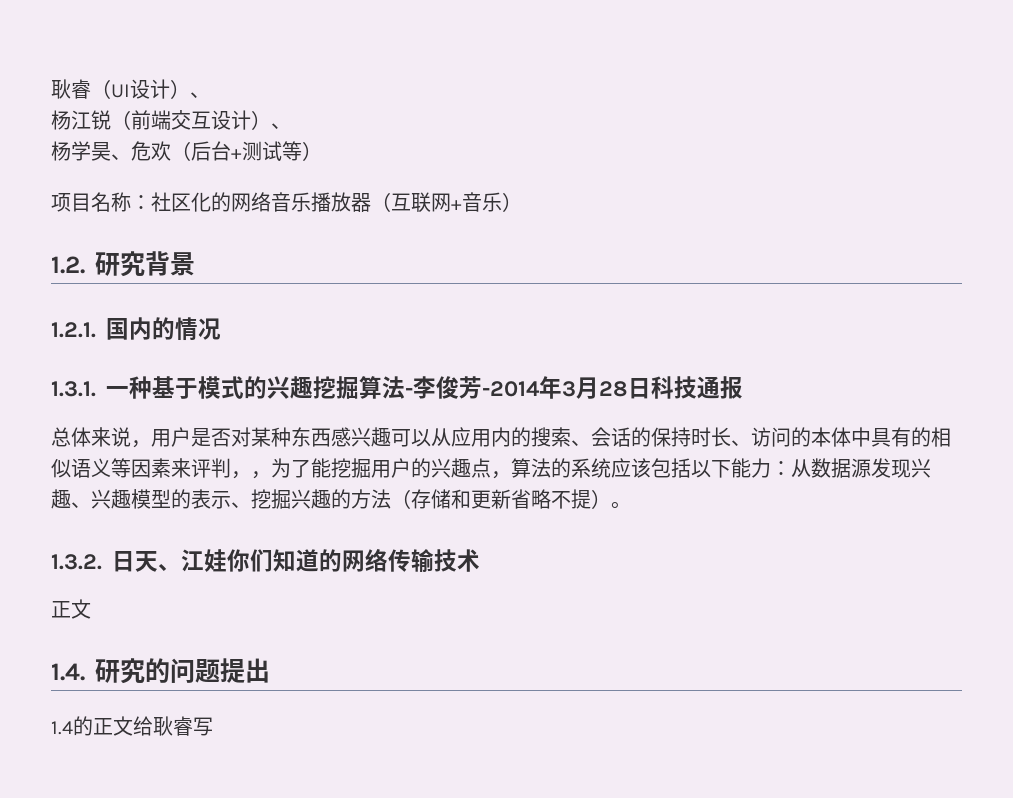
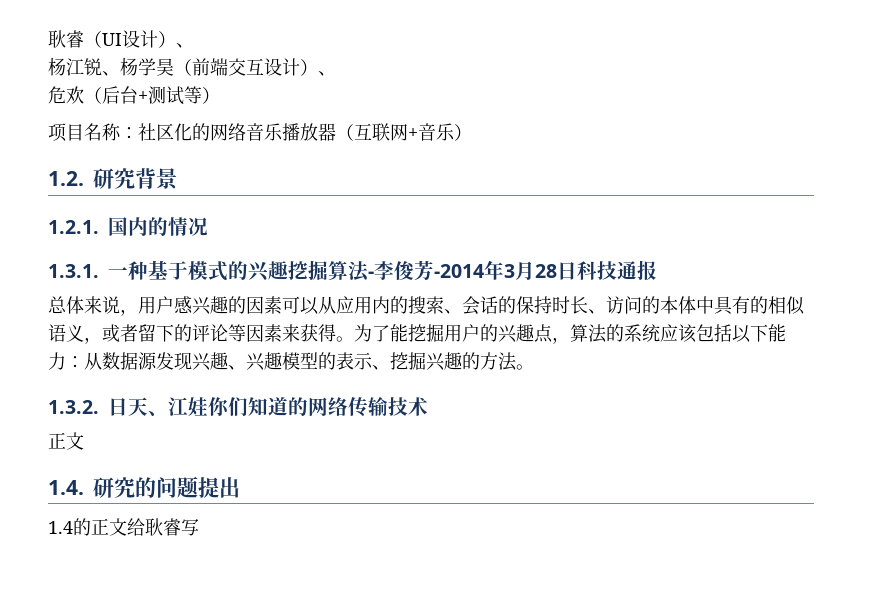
- 杨江锐（前端交互设计）、
+ 杨江锐、杨学昊（前端交互设计）、
- 杨学昊、危欢（后台+测试等）
+ 危欢（后台+测试等）
- 总体来说，用户是否对某种东西感兴趣可以从应用内的搜索、会话的保持时长、访问的本体中具有的相似语义等因素来评判，，为了能挖掘用户的兴趣点，算法的系统应该包括以下能力：从数据源发现兴趣、兴趣模型的表示、挖掘兴趣的方法（存储和更新省略不提）。
+ 总体来说，用户感兴趣的因素可以从应用内的搜索、会话的保持时长、访问的本体中具有的相似语义，或者留下的评论等因素来获得。为了能挖掘用户的兴趣点，算法的系统应该包括以下能力：从数据源发现兴趣、兴趣模型的表示、挖掘兴趣的方法。

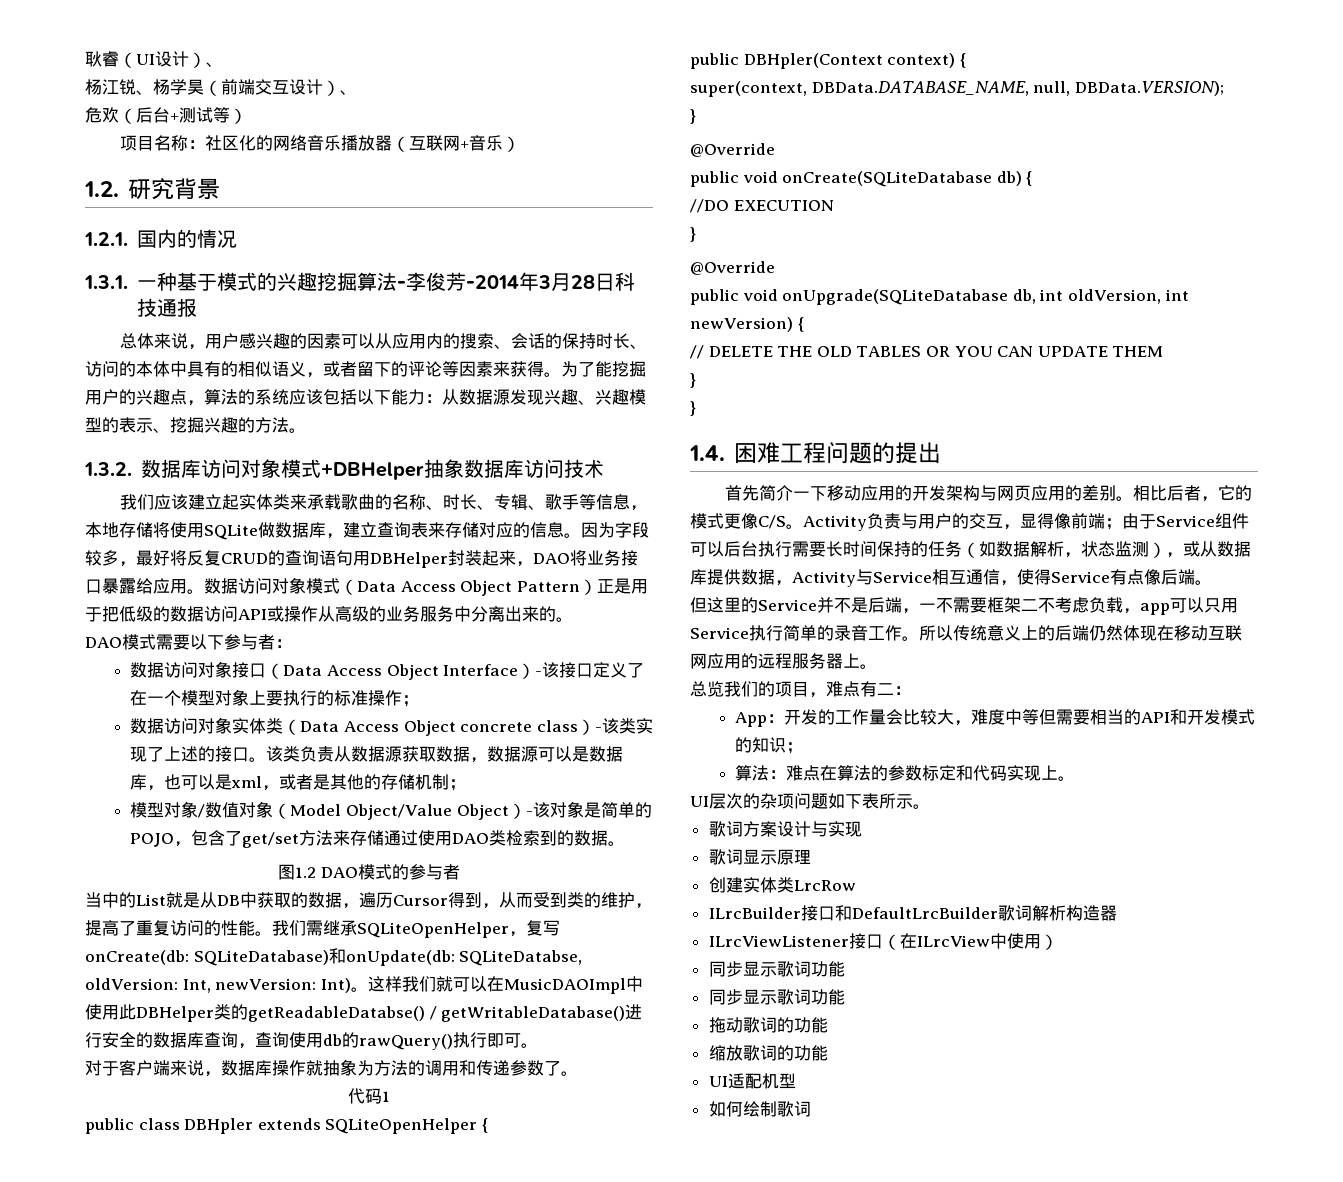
- 1.3.2.日天、江娃你们知道的网络传输技术
- 正文
- 1.4.研究的问题提出
- 1.4的正文给耿睿写
+ 1.3.2.数据库访问对象模式+DBHelper抽象数据库访问技术
+ 我们应该建立起实体类来承载歌曲的名称、时长、专辑、歌手等信息，本地存储将使用SQLite做数据库，建立查询表来存储对应的信息。因为字段较多，最好将反复CRUD的查询语句用DBHelper封装起来，DAO将业务接口暴露给应用。数据访问对象模式（Data Access Object Pattern）正是用于把低级的数据访问API或操作从高级的业务服务中分离出来的。
+ DAO模式需要以下参与者：
+ 数据访问对象接口（Data Access Object Interface）-该接口定义了在一个模型对象上要执行的标准操作；
+ 数据访问对象实体类（Data Access Object concrete class）-该类实现了上述的接口。该类负责从数据源获取数据，数据源可以是数据库，也可以是xml，或者是其他的存储机制；
+ 模型对象/数值对象（Model Object/Value Object）-该对象是简单的POJO，包含了get/set方法来存储通过使用DAO类检索到的数据。
+ 图1.2 DAO模式的参与者
+ 当中的List就是从DB中获取的数据，遍历Cursor得到，从而受到类的维护，提高了重复访问的性能。我们需继承SQLiteOpenHelper，复写onCreate(db: SQLiteDatabase)和onUpdate(db: SQLiteDatabse, oldVersion: Int, newVersion: Int)。这样我们就可以在MusicDAOImpl中使用此DBHelper类的getReadableDatabse() / getWritableDatabase()进行安全的数据库查询，查询使用db的rawQuery()执行即可。
+ 对于客户端来说，数据库操作就抽象为方法的调用和传递参数了。
+ 代码1
+ public class DBHpler extends SQLiteOpenHelper {
+ public DBHpler(Context context) {
+ super(context, DBData.DATABASE_NAME, null, DBData.VERSION);
+ }
+ @Override
+ public void onCreate(SQLiteDatabase db) {
+ //DO EXECUTION
+ }
+ @Override
+ public void onUpgrade(SQLiteDatabase db, int oldVersion, int newVersion) {
+ // DELETE THE OLD TABLES OR YOU CAN UPDATE THEM
+ }
+ }
+ 1.4.困难工程问题的提出
+ 首先简介一下移动应用的开发架构与网页应用的差别。相比后者，它的模式更像C/S。Activity负责与用户的交互，显得像前端；由于Service组件可以后台执行需要长时间保持的任务（如数据解析，状态监测），或从数据库提供数据，Activity与Service相互通信，使得Service有点像后端。
+ 但这里的Service并不是后端，一不需要框架二不考虑负载，app可以只用Service执行简单的录音工作。所以传统意义上的后端仍然体现在移动互联网应用的远程服务器上。
+ 总览我们的项目，难点有二：
+ App：开发的工作量会比较大，难度中等但需要相当的API和开发模式的知识；
+ 算法：难点在算法的参数标定和代码实现上。
+ UI层次的杂项问题如下表所示。
+ 歌词方案设计与实现
+ 歌词显示原理
+ 创建实体类LrcRow
+ ILrcBuilder接口和DefaultLrcBuilder歌词解析构造器
+ ILrcViewListener接口（在ILrcView中使用）
+ 同步显示歌词功能
+ 同步显示歌词功能
+ 拖动歌词的功能
+ 缩放歌词的功能
+ UI适配机型
+ 如何绘制歌词

